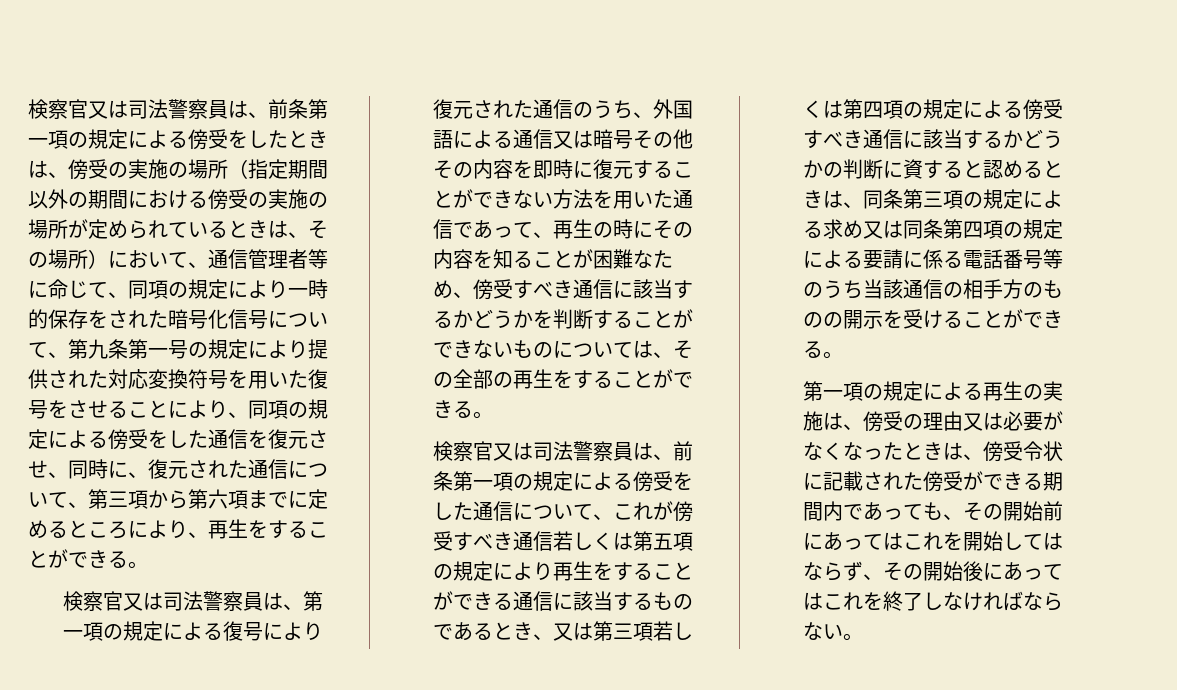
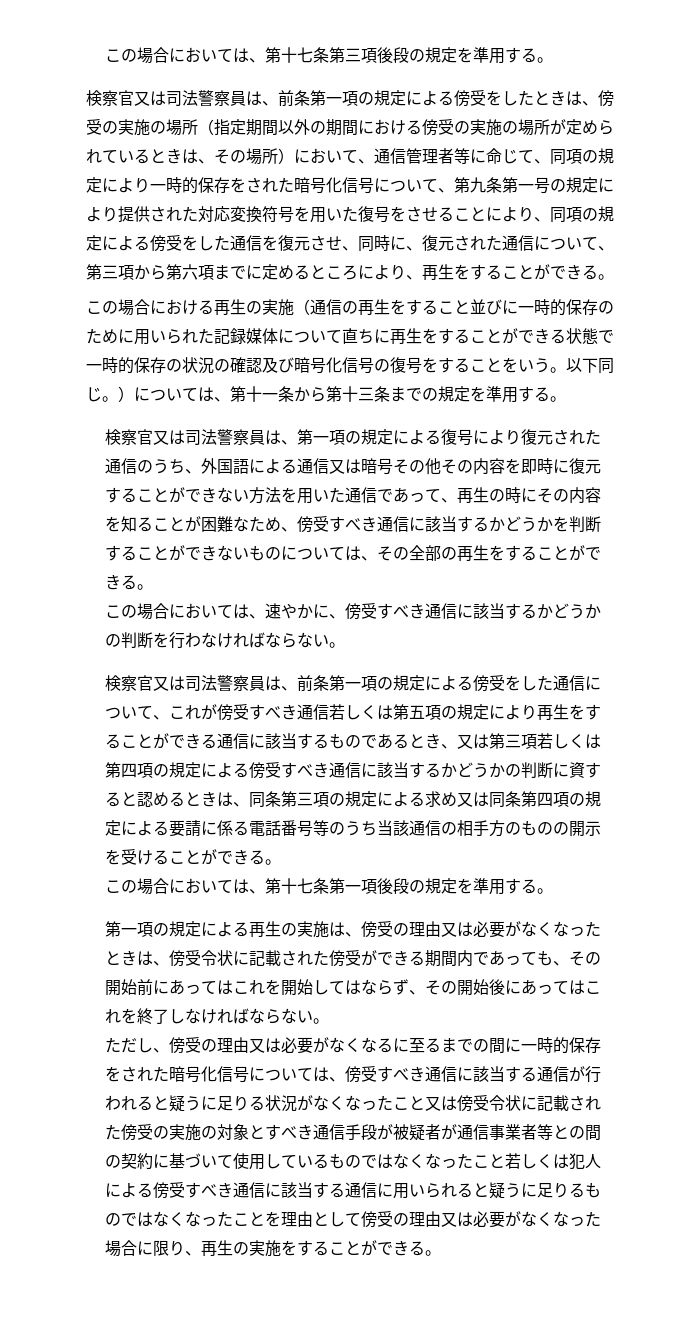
+ この場合においては、第十七条第三項後段の規定を準用する。
+ この場合における再生の実施（通信の再生をすること並びに一時的保存のために用いられた記録媒体について直ちに再生をすることができる状態で一時的保存の状況の確認及び暗号化信号の復号をすることをいう。以下同じ。）については、第十一条から第十三条までの規定を準用する。
+ この場合においては、速やかに、傍受すべき通信に該当するかどうかの判断を行わなければならない。
+ この場合においては、第十七条第一項後段の規定を準用する。
+ ただし、傍受の理由又は必要がなくなるに至るまでの間に一時的保存をされた暗号化信号については、傍受すべき通信に該当する通信が行われると疑うに足りる状況がなくなったこと又は傍受令状に記載された傍受の実施の対象とすべき通信手段が被疑者が通信事業者等との間の契約に基づいて使用しているものではなくなったこと若しくは犯人による傍受すべき通信に該当する通信に用いられると疑うに足りるものではなくなったことを理由として傍受の理由又は必要がなくなった場合に限り、再生の実施をすることができる。

